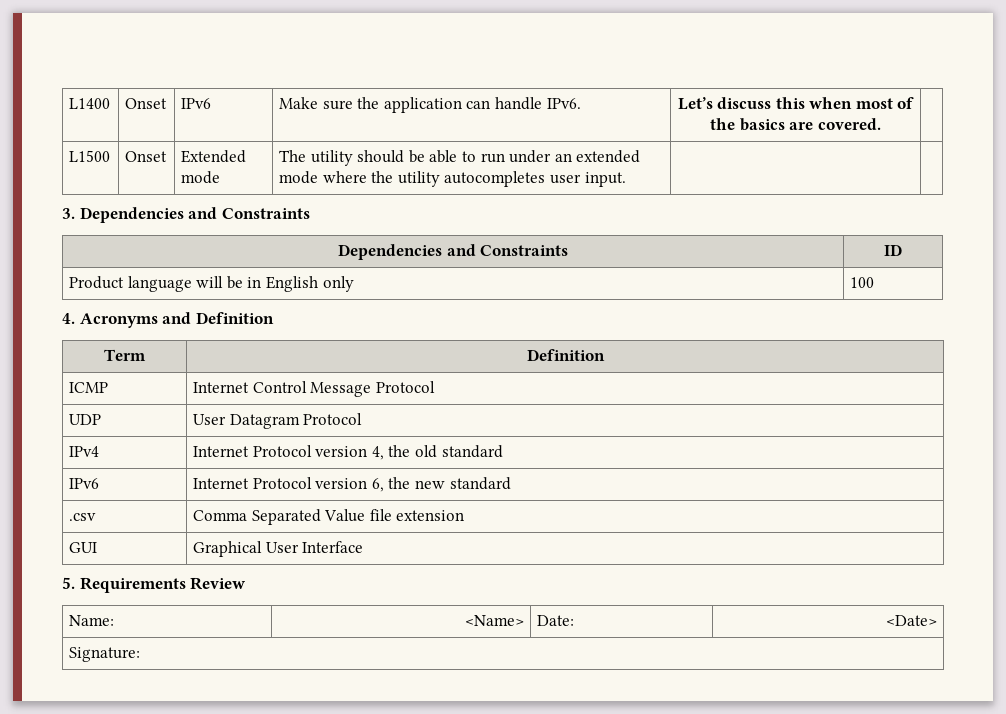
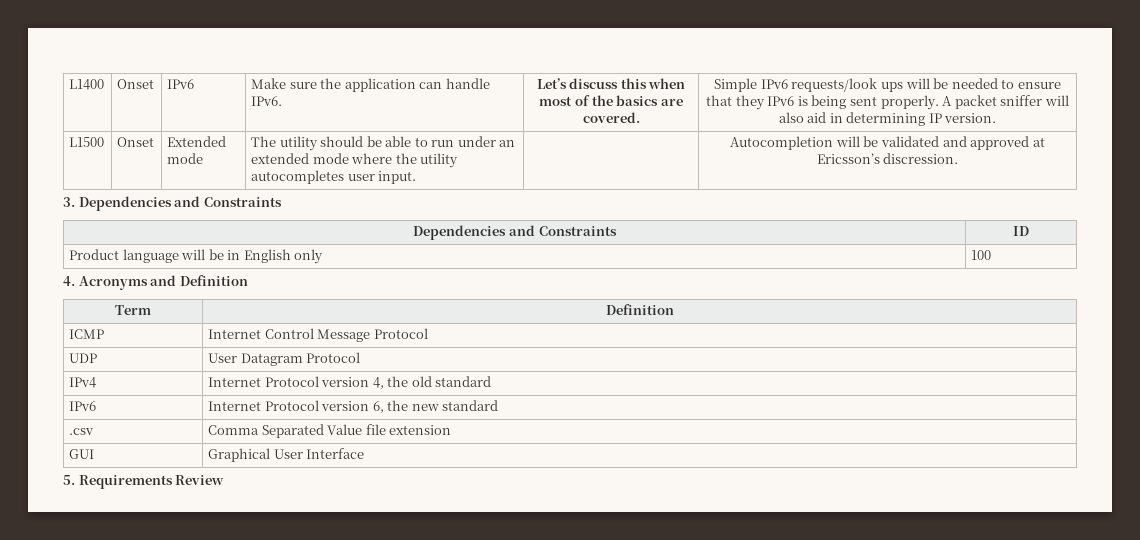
+ Simple IPv6 requests/look ups will be needed to ensure that they IPv6 is being sent properly. A packet sniffer will also aid in determining IP version.
- L1500 | Onset | Extended mode | The utility should be able to run under an extended mode where the utility autocompletes user input. | |
+ L1500 | Onset | Extended mode | The utility should be able to run under an extended mode where the utility autocompletes user input. | | Autocompletion will be validated and approved at Ericsson’s discression.
- Name: | <Name> | Date: | <Date>
- Signature:

